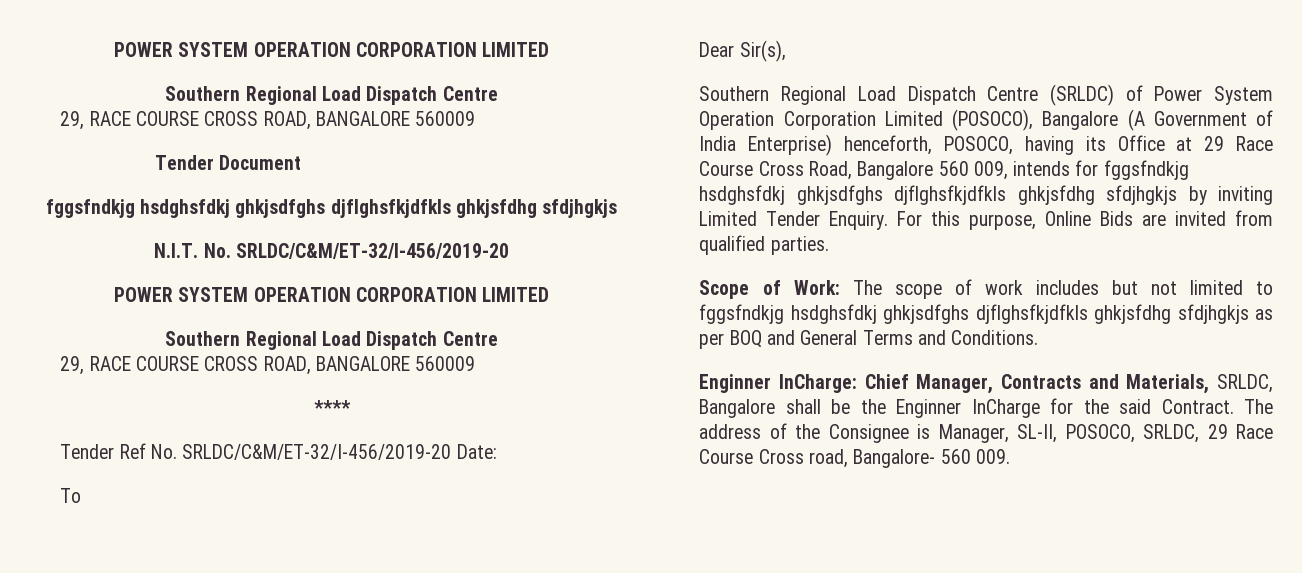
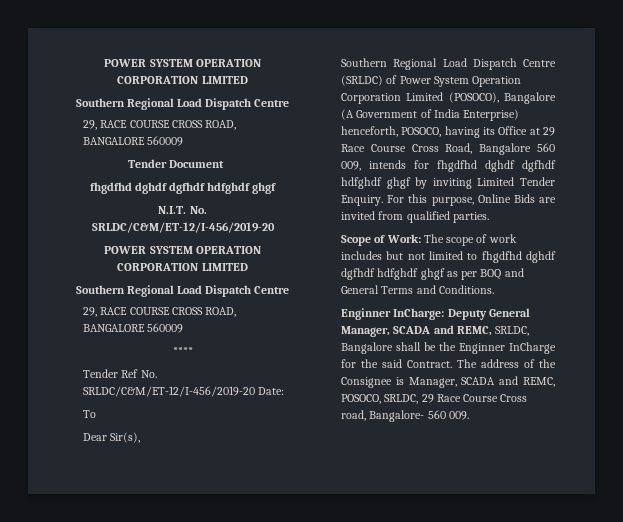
  Tender Document
- fggsfndkjg hsdghsfdkj ghkjsdfghs djflghsfkjdfkls ghkjsfdhg sfdjhgkjs
+ fhgdfhd dghdf dgfhdf hdfghdf ghgf
- N.I.T. No. SRLDC/C&M/ET-32/I-456/2019-20
+ N.I.T. No. SRLDC/C&M/ET-12/I-456/2019-20
- Tender Ref No. SRLDC/C&M/ET-32/I-456/2019-20 Date:
+ Tender Ref No. SRLDC/C&M/ET-12/I-456/2019-20 Date:
- Southern Regional Load Dispatch Centre (SRLDC) of Power System Operation Corporation Limited (POSOCO), Bangalore (A Government of India Enterprise) henceforth, POSOCO, having its Office at 29 Race Course Cross Road, Bangalore 560 009, intends for fggsfndkjg hsdghsfdkj ghkjsdfghs djflghsfkjdfkls ghkjsfdhg sfdjhgkjs by inviting Limited Tender Enquiry.
+ Southern Regional Load Dispatch Centre (SRLDC) of Power System Operation Corporation Limited (POSOCO), Bangalore (A Government of India Enterprise) henceforth, POSOCO, having its Office at 29 Race Course Cross Road, Bangalore 560 009, intends for fhgdfhd dghdf dgfhdf hdfghdf ghgf by inviting Limited Tender Enquiry.
- Scope of Work: The scope of work includes but not limited to fggsfndkjg hsdghsfdkj ghkjsdfghs djflghsfkjdfkls ghkjsfdhg sfdjhgkjs as per BOQ and General Terms and Conditions.
+ Scope of Work: The scope of work includes but not limited to fhgdfhd dghdf dgfhdf hdfghdf ghgf as per BOQ and General Terms and Conditions.
- Enginner InCharge: Chief Manager, Contracts and Materials, SRLDC, Bangalore shall be the Enginner InCharge for the said Contract.
+ Enginner InCharge: Deputy General Manager, SCADA and REMC, SRLDC, Bangalore shall be the Enginner InCharge for the said Contract.
- The address of the Consignee is Manager, SL-II, POSOCO, SRLDC, 29 Race Course Cross road, Bangalore- 560 009.
+ The address of the Consignee is Manager, SCADA and REMC, POSOCO, SRLDC, 29 Race Course Cross road, Bangalore- 560 009.

